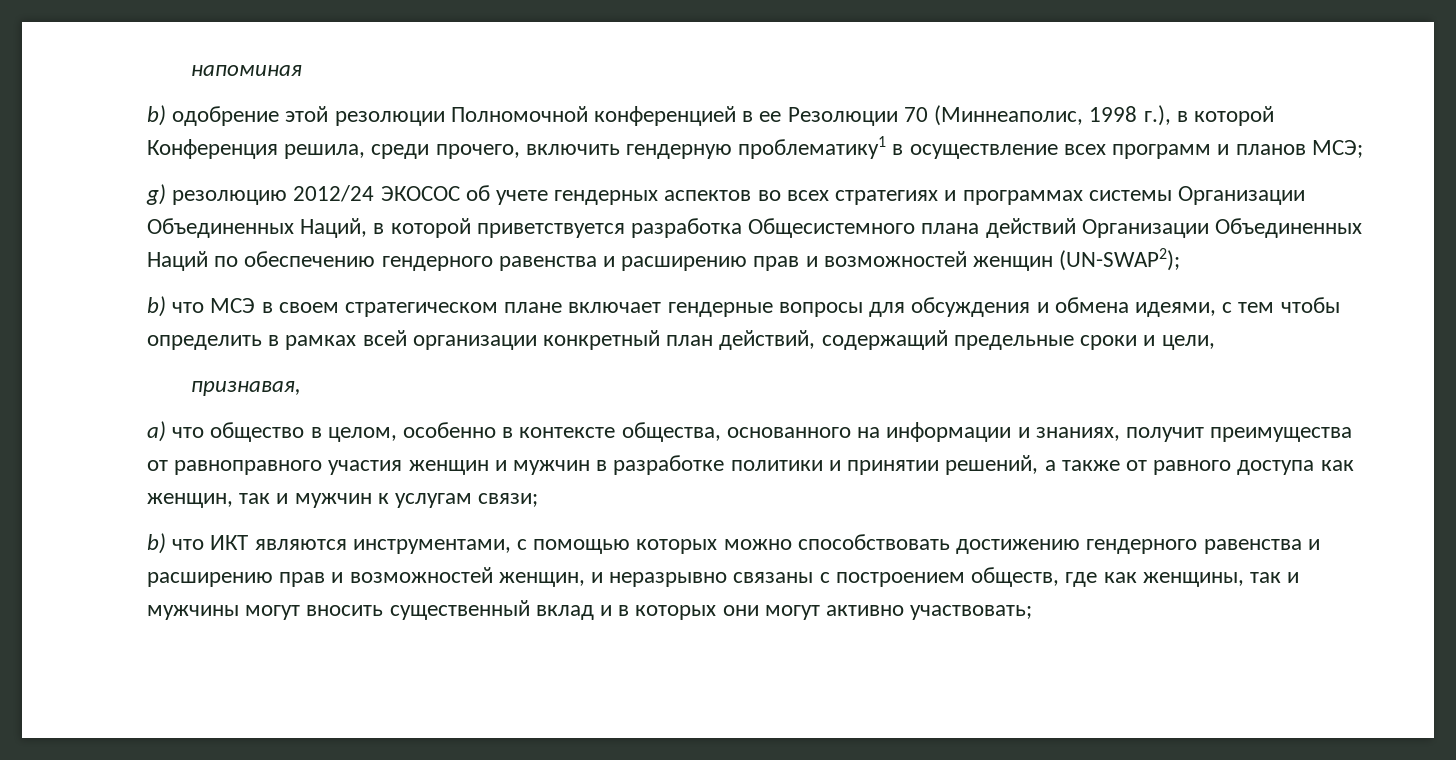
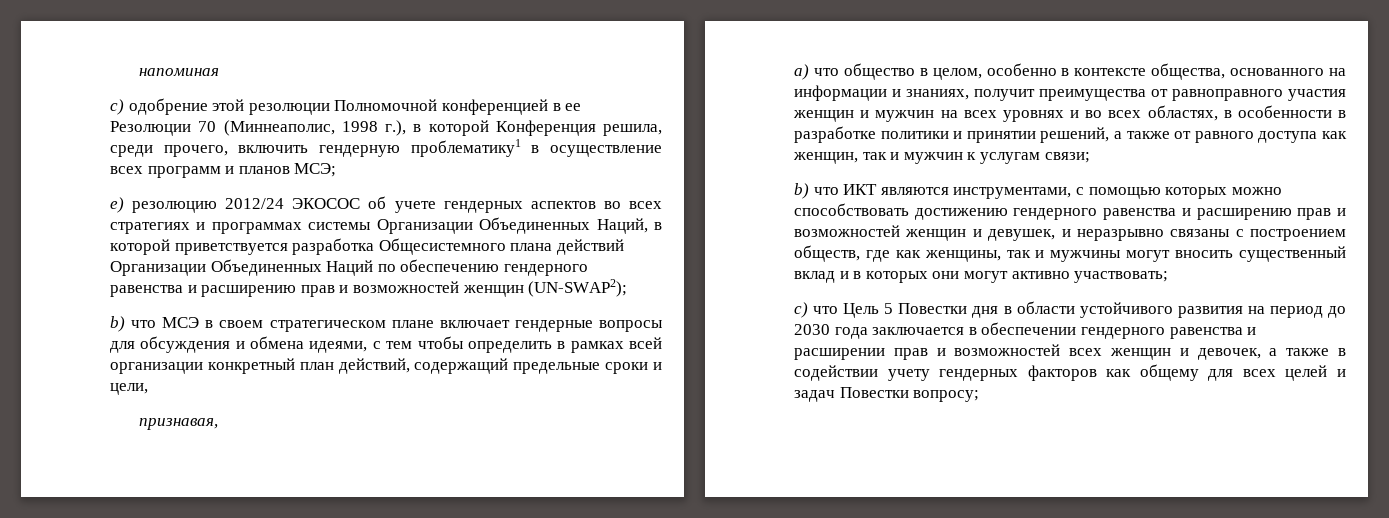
- b) одобрение этой резолюции Полномочной конференцией в ее Резолюции 70 (Миннеаполис, 1998 г.), в которой Конференция решила, среди прочего, включить гендерную проблематику1 в осуществление всех программ и планов МСЭ;
+ с) одобрение этой резолюции Полномочной конференцией в ее Резолюции 70 (Миннеаполис, 1998 г.), в которой Конференция решила, среди прочего, включить гендерную проблематику1 в осуществление всех программ и планов МСЭ;
- g) резолюцию 2012/24 ЭКОСОС об учете гендерных аспектов во всех стратегиях и программах системы Организации Объединенных Наций, в которой приветствуется разработка Общесистемного плана действий Организации Объединенных Наций по обеспечению гендерного равенства и расширению прав и возможностей женщин (UN-SWAP2);
+ e) резолюцию 2012/24 ЭКОСОС об учете гендерных аспектов во всех стратегиях и программах системы Организации Объединенных Наций, в которой приветствуется разработка Общесистемного плана действий Организации Объединенных Наций по обеспечению гендерного равенства и расширению прав и возможностей женщин (UN-SWAP2);
- а) что общество в целом, особенно в контексте общества, основанного на информации и знаниях, получит преимущества от равноправного участия женщин и мужчин в разработке политики и принятии решений, а также от равного доступа как женщин, так и мужчин к услугам связи;
+ а) что общество в целом, особенно в контексте общества, основанного на информации и знаниях, получит преимущества от равноправного участия женщин и мужчин на всех уровнях и во всех областях, в особенности в разработке политики и принятии решений, а также от равного доступа как женщин, так и мужчин к услугам связи;
- b) что ИКТ являются инструментами, с помощью которых можно способствовать достижению гендерного равенства и расширению прав и возможностей женщин, и неразрывно связаны с построением обществ, где как женщины, так и мужчины могут вносить существенный вклад и в которых они могут активно участвовать;
+ b) что ИКТ являются инструментами, с помощью которых можно способствовать достижению гендерного равенства и расширению прав и возможностей женщин и девушек, и неразрывно связаны с построением обществ, где как женщины, так и мужчины могут вносить существенный вклад и в которых они могут активно участвовать;
+ c) что Цель 5 Повестки дня в области устойчивого развития на период до 2030 года заключается в обеспечении гендерного равенства и расширении прав и возможностей всех женщин и девочек, а также в содействии учету гендерных факторов как общему для всех целей и задач Повестки вопросу;

